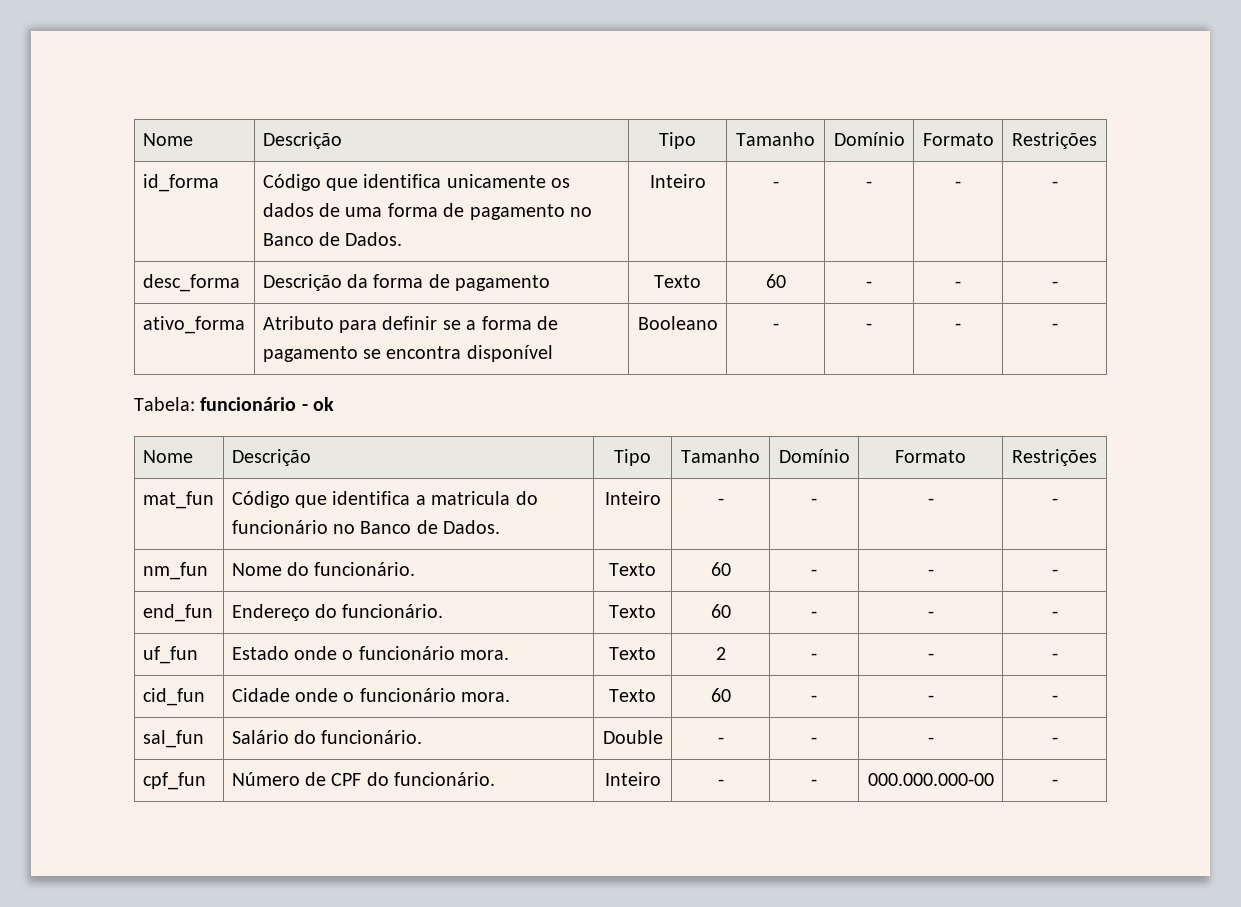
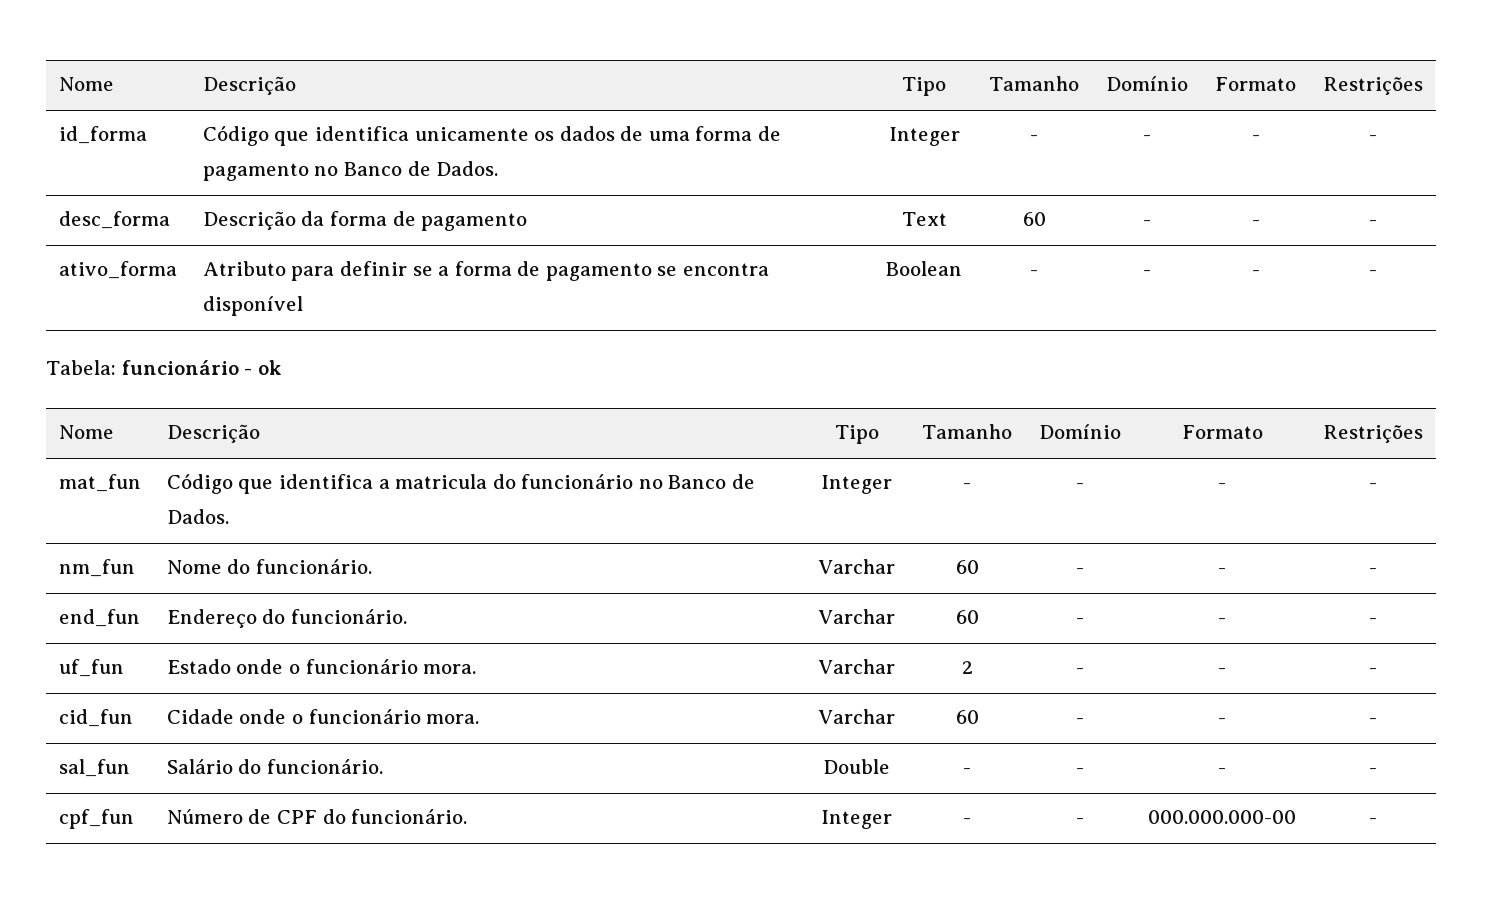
- id_forma | Código que identifica unicamente os dados de uma forma de pagamento no Banco de Dados. | Inteiro | - | - | - | -
+ id_forma | Código que identifica unicamente os dados de uma forma de pagamento no Banco de Dados. | Integer | - | - | - | -
- desc_forma | Descrição da forma de pagamento | Texto | 60 | - | - | -
+ desc_forma | Descrição da forma de pagamento | Text | 60 | - | - | -
- ativo_forma | Atributo para definir se a forma de pagamento se encontra disponível | Booleano | - | - | - | -
+ ativo_forma | Atributo para definir se a forma de pagamento se encontra disponível | Boolean | - | - | - | -
- mat_fun | Código que identifica a matricula do funcionário no Banco de Dados. | Inteiro | - | - | - | -
+ mat_fun | Código que identifica a matricula do funcionário no Banco de Dados. | Integer | - | - | - | -
- nm_fun | Nome do funcionário. | Texto | 60 | - | - | -
+ nm_fun | Nome do funcionário. | Varchar | 60 | - | - | -
- end_fun | Endereço do funcionário. | Texto | 60 | - | - | -
+ end_fun | Endereço do funcionário. | Varchar | 60 | - | - | -
- uf_fun | Estado onde o funcionário mora. | Texto | 2 | - | - | -
+ uf_fun | Estado onde o funcionário mora. | Varchar | 2 | - | - | -
- cid_fun | Cidade onde o funcionário mora. | Texto | 60 | - | - | -
+ cid_fun | Cidade onde o funcionário mora. | Varchar | 60 | - | - | -
- cpf_fun | Número de CPF do funcionário. | Inteiro | - | - | 000.000.000-00 | -
+ cpf_fun | Número de CPF do funcionário. | Integer | - | - | 000.000.000-00 | -

